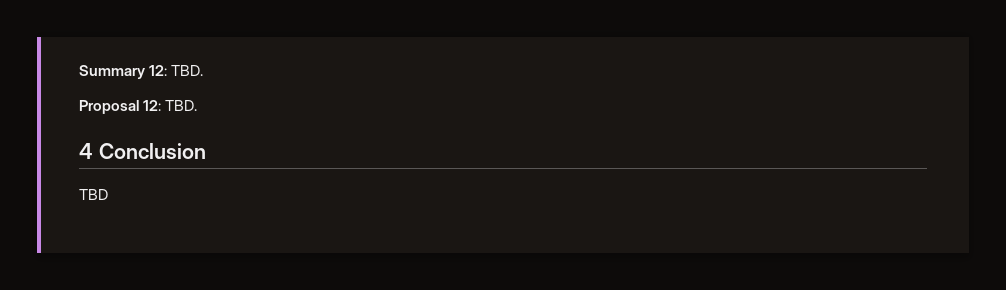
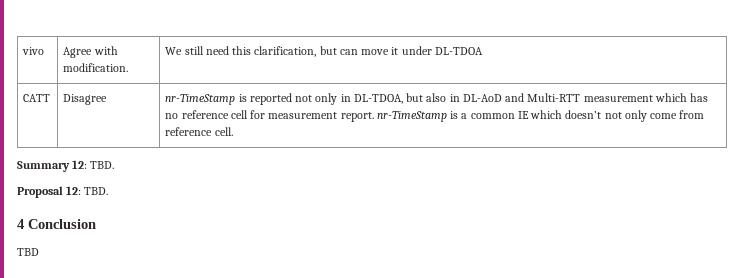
+ vivo | Agree with modification. | We still need this clarification, but can move it under DL-TDOA
+ CATT | Disagree | nr-TimeStamp is reported not only in DL-TDOA, but also in DL-AoD and Multi-RTT measurement which has no reference cell for measurement report. nr-TimeStamp is a common IE which doesn’t not only come from reference cell.

